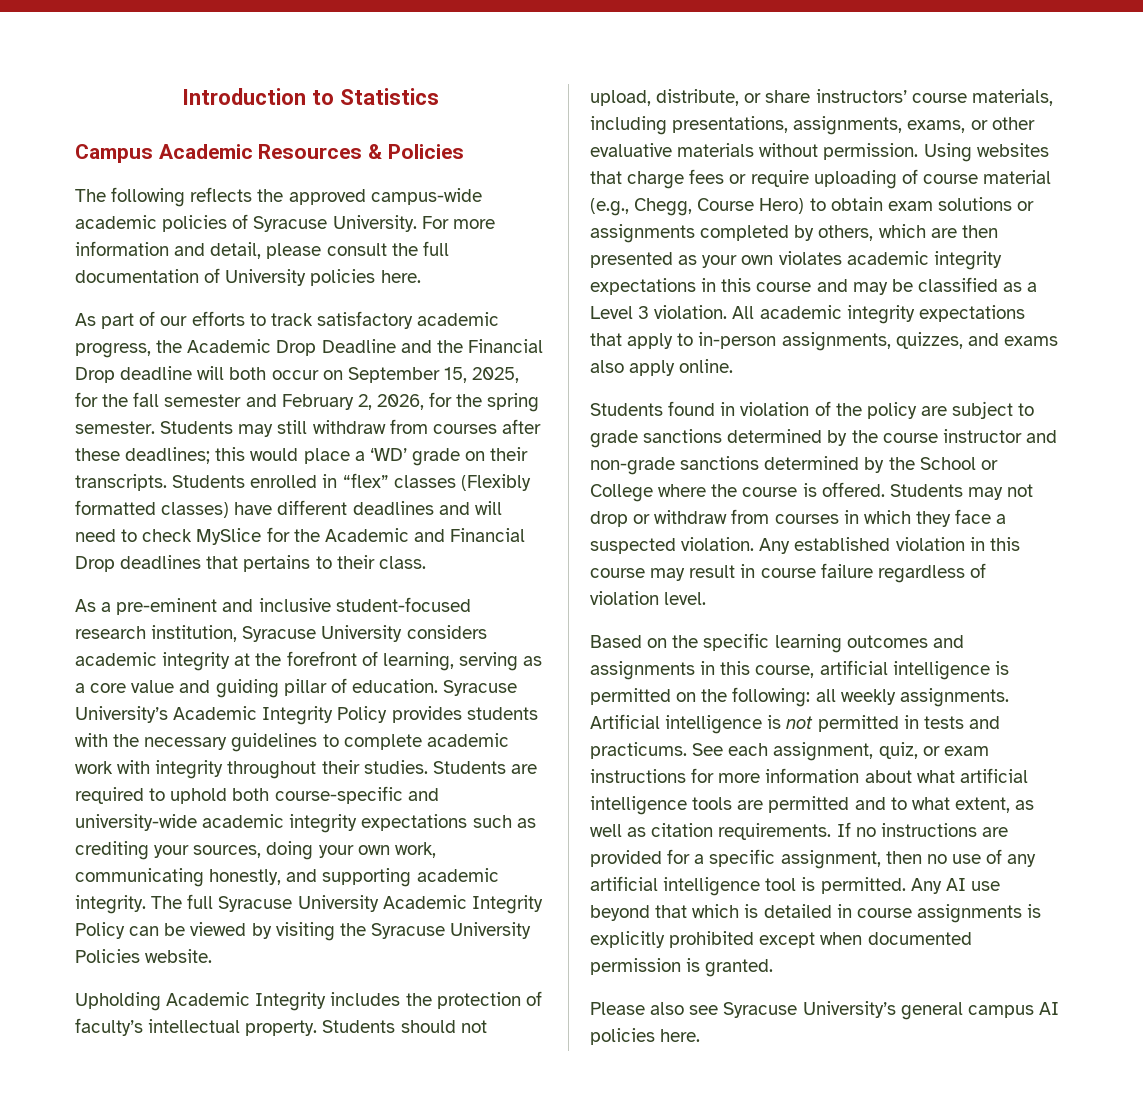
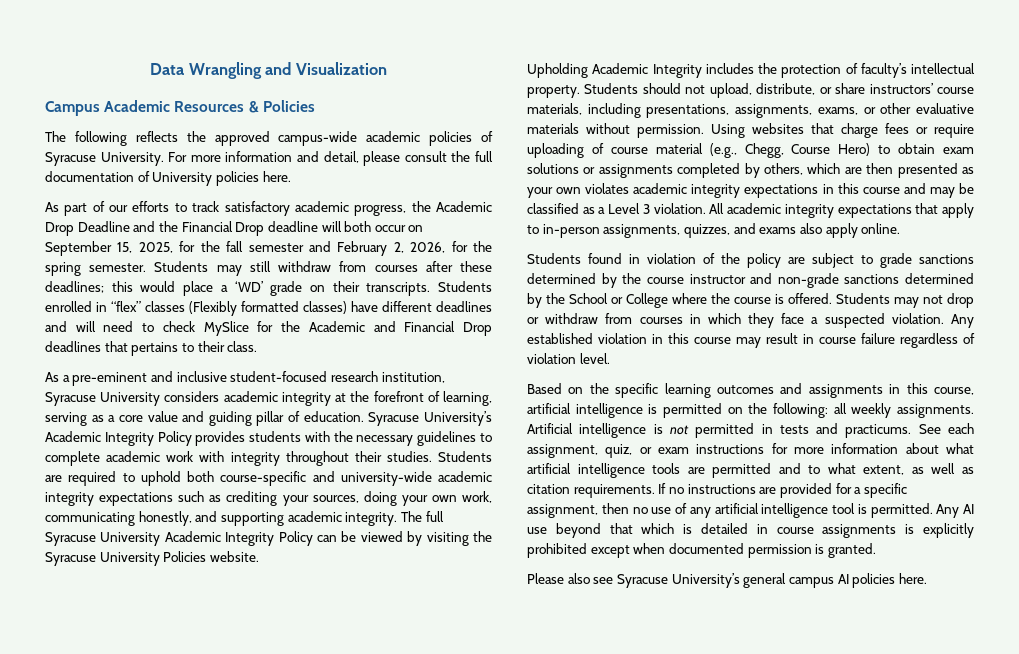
- Introduction to Statistics
+ Data Wrangling and Visualization

